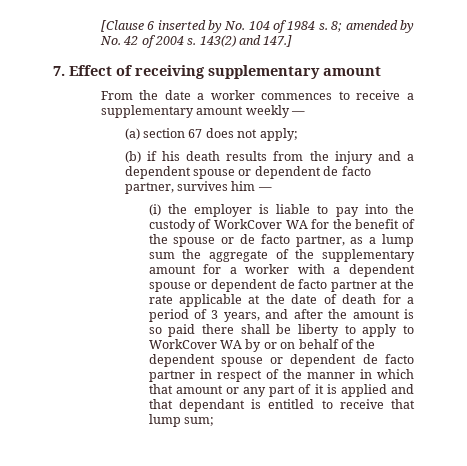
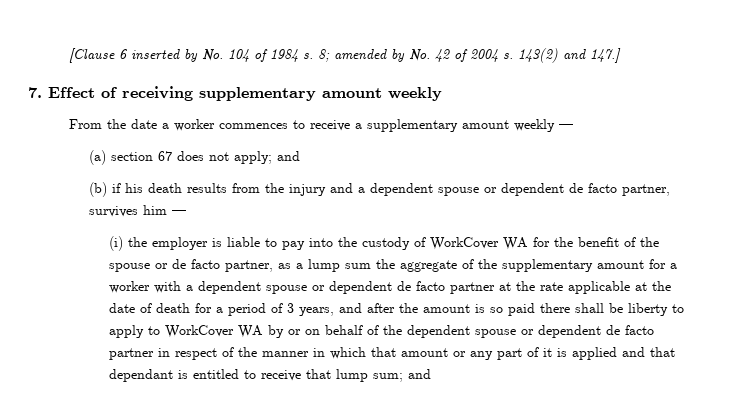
- 7. Effect of receiving supplementary amount
+ 7. Effect of receiving supplementary amount weekly
- (a) section 67 does not apply;
+ (a) section 67 does not apply; and
- (i) the employer is liable to pay into the custody of WorkCover WA for the benefit of the spouse or de facto partner, as a lump sum the aggregate of the supplementary amount for a worker with a dependent spouse or dependent de facto partner at the rate applicable at the date of death for a period of 3 years, and after the amount is so paid there shall be liberty to apply to WorkCover WA by or on behalf of the dependent spouse or dependent de facto partner in respect of the manner in which that amount or any part of it is applied and that dependant is entitled to receive that lump sum;
+ (i) the employer is liable to pay into the custody of WorkCover WA for the benefit of the spouse or de facto partner, as a lump sum the aggregate of the supplementary amount for a worker with a dependent spouse or dependent de facto partner at the rate applicable at the date of death for a period of 3 years, and after the amount is so paid there shall be liberty to apply to WorkCover WA by or on behalf of the dependent spouse or dependent de facto partner in respect of the manner in which that amount or any part of it is applied and that dependant is entitled to receive that lump sum; and

